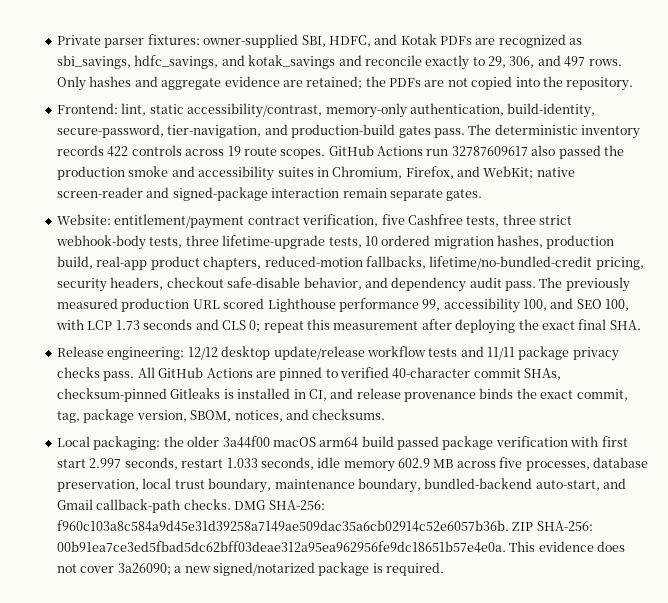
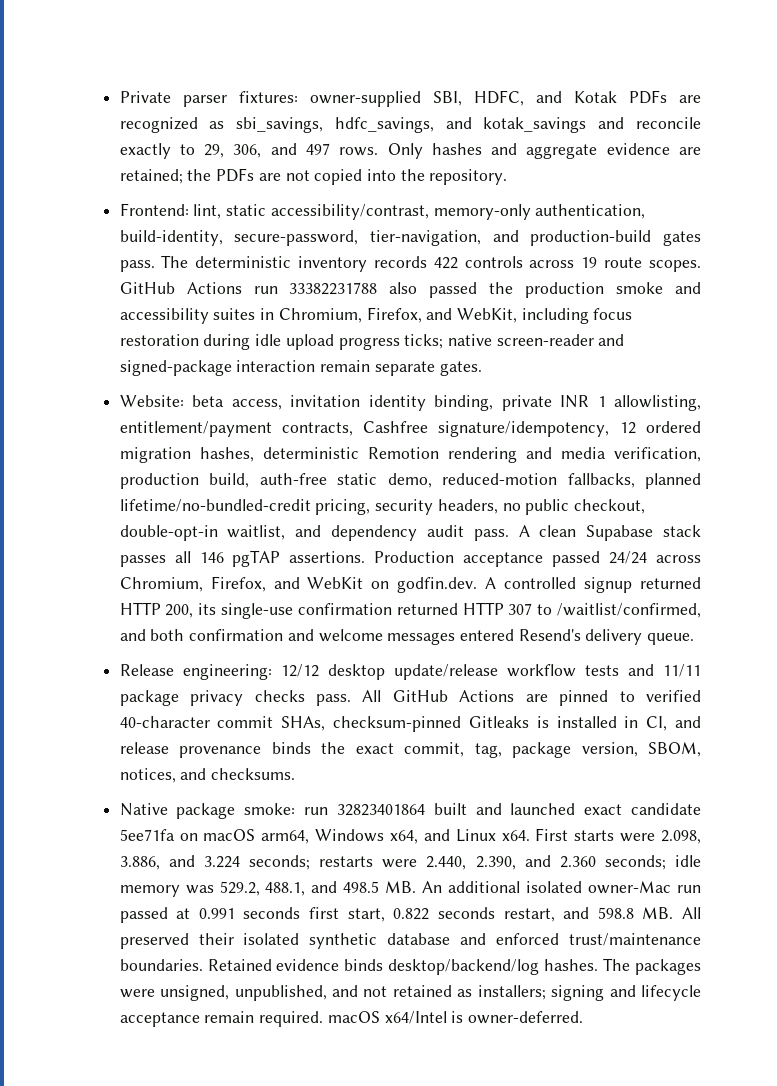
- GitHub Actions run 32787609617 also passed the production smoke and accessibility suites in Chromium, Firefox, and WebKit; native screen-reader and signed-package interaction remain separate gates.
+ GitHub Actions run 33382231788 also passed the production smoke and accessibility suites in Chromium, Firefox, and WebKit, including focus restoration during idle upload progress ticks; native screen-reader and signed-package interaction remain separate gates.
- Website: entitlement/payment contract verification, five Cashfree tests, three strict webhook-body tests, three lifetime-upgrade tests, 10 ordered migration hashes, production build, real-app product chapters, reduced-motion fallbacks, lifetime/no-bundled-credit pricing, security headers, checkout safe-disable behavior, and dependency audit pass. The previously measured production URL scored Lighthouse performance 99, accessibility 100, and SEO 100, with LCP 1.73 seconds and CLS 0; repeat this measurement after deploying the exact final SHA.
+ Website: beta access, invitation identity binding, private INR 1 allowlisting, entitlement/payment contracts, Cashfree signature/idempotency, 12 ordered migration hashes, deterministic Remotion rendering and media verification, production build, auth-free static demo, reduced-motion fallbacks, planned lifetime/no-bundled-credit pricing, security headers, no public checkout, double-opt-in waitlist, and dependency audit pass. A clean Supabase stack passes all 146 pgTAP assertions. Production acceptance passed 24/24 across Chromium, Firefox, and WebKit on godfin.dev. A controlled signup returned HTTP 200, its single-use confirmation returned HTTP 307 to /waitlist/confirmed, and both confirmation and welcome messages entered Resend's delivery queue.
- Local packaging: the older 3a44f00 macOS arm64 build passed package verification with first start 2.997 seconds, restart 1.033 seconds, idle memory 602.9 MB across five processes, database preservation, local trust boundary, maintenance boundary, bundled-backend auto-start, and Gmail callback-path checks. DMG SHA-256: f960c103a8c584a9d45e31d39258a7149ae509dac35a6cb02914c52e6057b36b. ZIP SHA-256: 00b91ea7ce3ed5fbad5dc62bff03deae312a95ea962956fe9dc18651b57e4e0a. This evidence does not cover 3a26090; a new signed/notarized package is required.
+ Native package smoke: run 32823401864 built and launched exact candidate 5ee71fa on macOS arm64, Windows x64, and Linux x64. First starts were 2.098, 3.886, and 3.224 seconds; restarts were 2.440, 2.390, and 2.360 seconds; idle memory was 529.2, 488.1, and 498.5 MB. An additional isolated owner-Mac run passed at 0.991 seconds first start, 0.822 seconds restart, and 598.8 MB. All preserved their isolated synthetic database and enforced trust/maintenance boundaries. Retained evidence binds desktop/backend/log hashes. The packages were unsigned, unpublished, and not retained as installers; signing and lifecycle acceptance remain required. macOS x64/Intel is owner-deferred.

